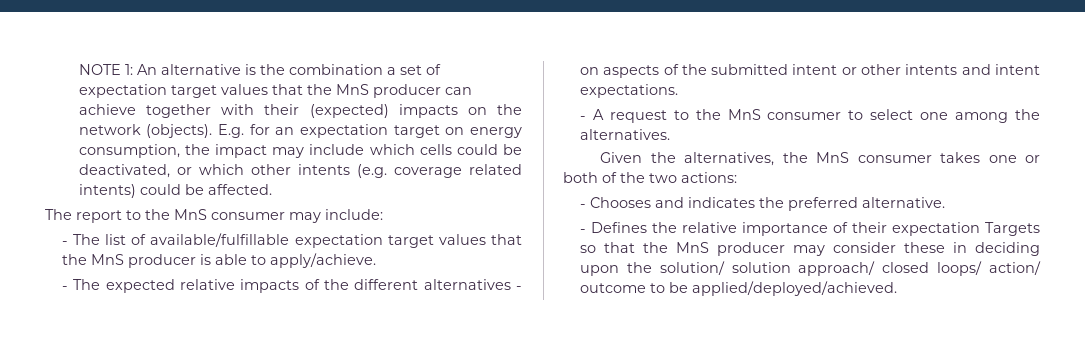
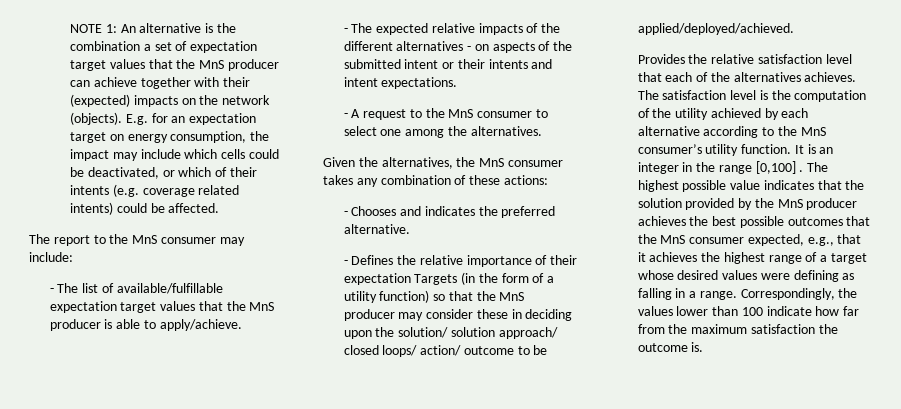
- E.g. for an expectation target on energy consumption, the impact may include which cells could be deactivated, or which other intents (e.g. coverage related intents) could be affected.
+ E.g. for an expectation target on energy consumption, the impact may include which cells could be deactivated, or which of their intents (e.g. coverage related intents) could be affected.
- - The expected relative impacts of the different alternatives - on aspects of the submitted intent or other intents and intent expectations.
+ - The expected relative impacts of the different alternatives - on aspects of the submitted intent or their intents and intent expectations.
- Given the alternatives, the MnS consumer takes one or both of the two actions:
+ Given the alternatives, the MnS consumer takes any combination of these actions:
- - Defines the relative importance of their expectation Targets so that the MnS producer may consider these in deciding upon the solution/ solution approach/ closed loops/ action/ outcome to be applied/deployed/achieved.
+ - Defines the relative importance of their expectation Targets (in the form of a utility function) so that the MnS producer may consider these in deciding upon the solution/ solution approach/ closed loops/ action/ outcome to be applied/deployed/achieved.
+ Provides the relative satisfaction level that each of the alternatives achieves. The satisfaction level is the computation of the utility achieved by each alternative according to the MnS consumer’s utility function. It is an integer in the range [0,100] . The highest possible value indicates that the solution provided by the MnS producer achieves the best possible outcomes that the MnS consumer expected, e.g., that it achieves the highest range of a target whose desired values were defining as falling in a range. Correspondingly, the values lower than 100 indicate how far from the maximum satisfaction the outcome is.

